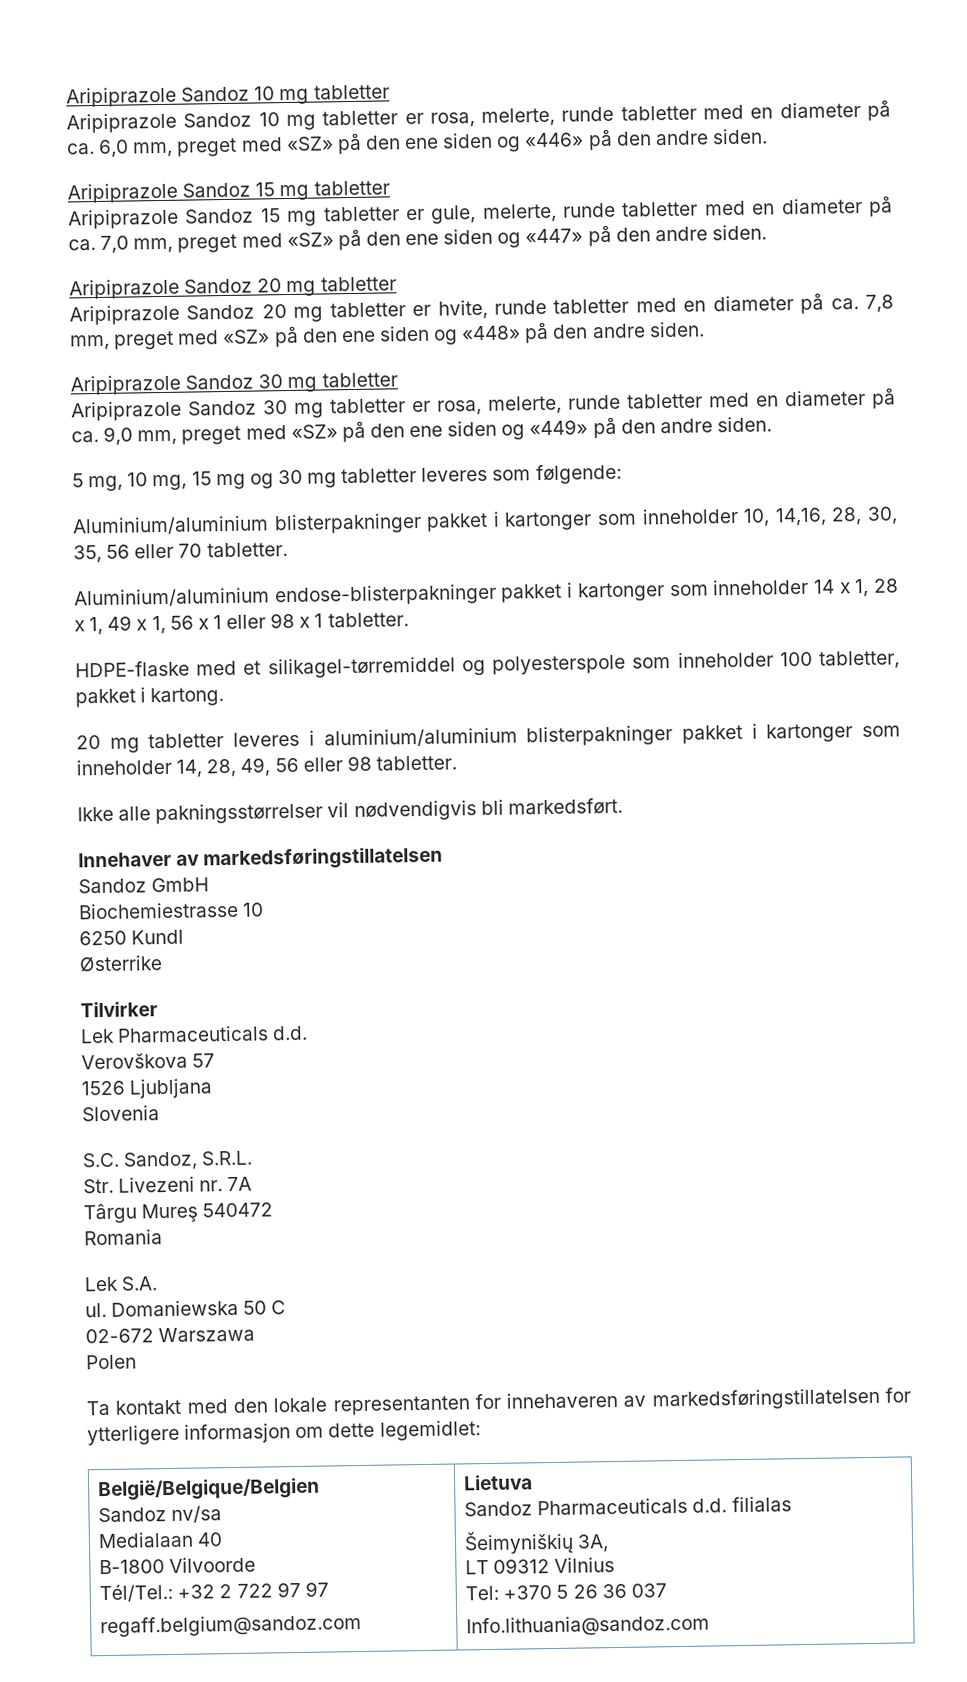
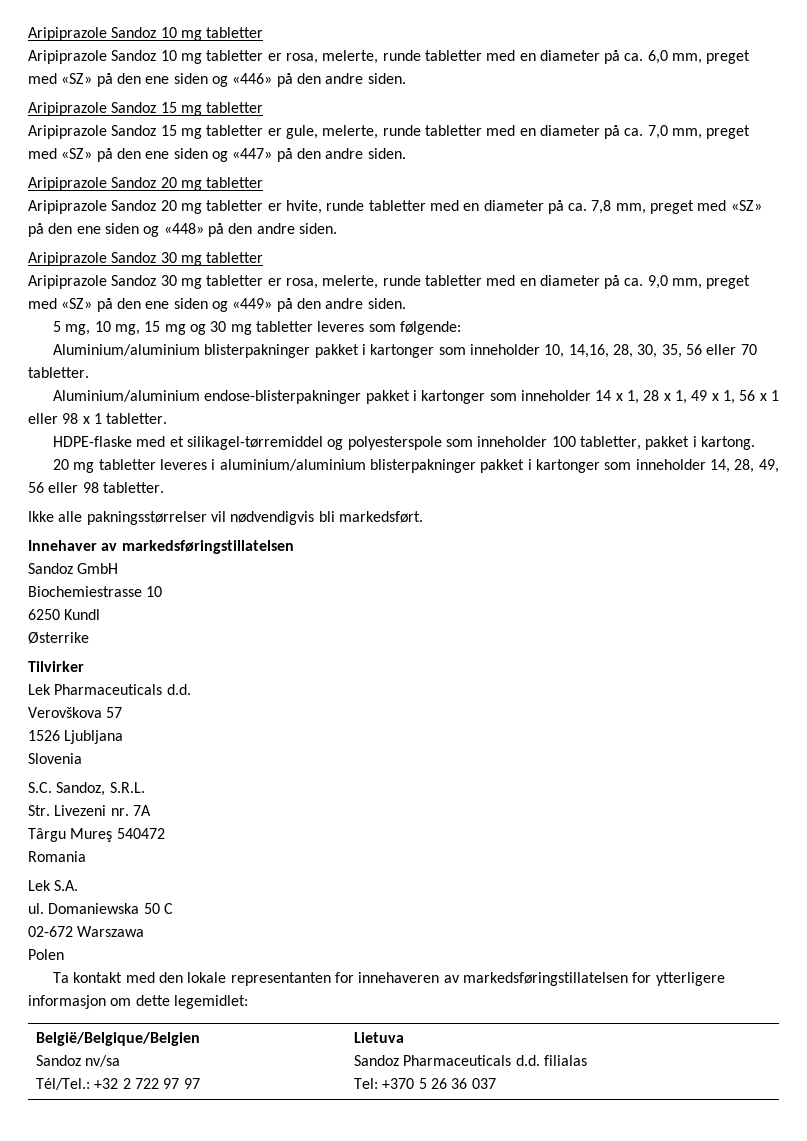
  België/Belgique/Belgien
  Sandoz nv/sa
- Medialaan 40
- B-1800 Vilvoorde
- Tél/Tel.: +32 2 722 97 97
- regaff.belgium@sandoz.com | Lietuva
+ Tél/Tel.: +32 2 722 97 97 | Lietuva
  Sandoz Pharmaceuticals d.d. filialas
- Šeimyniškių 3A,
- LT 09312 Vilnius
  Tel: +370 5 26 36 037
- Info.lithuania@sandoz.com

